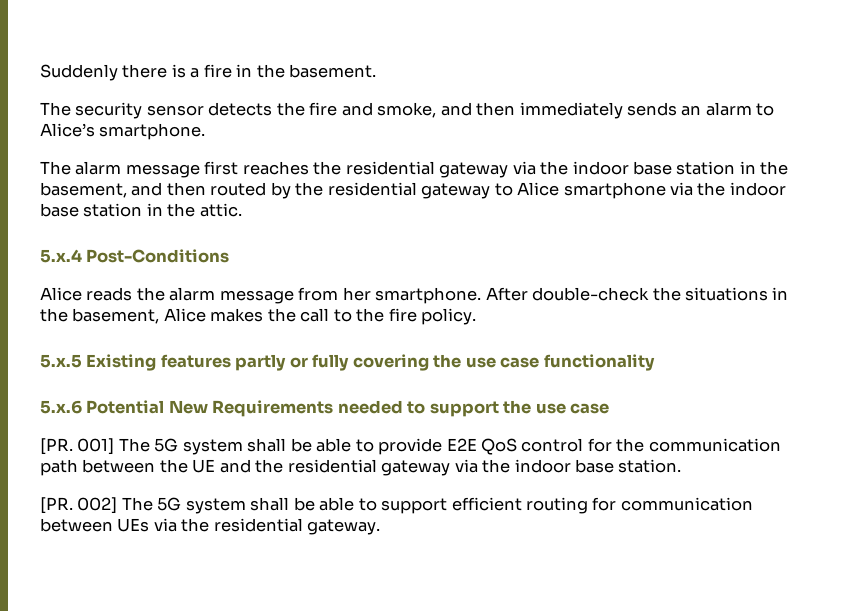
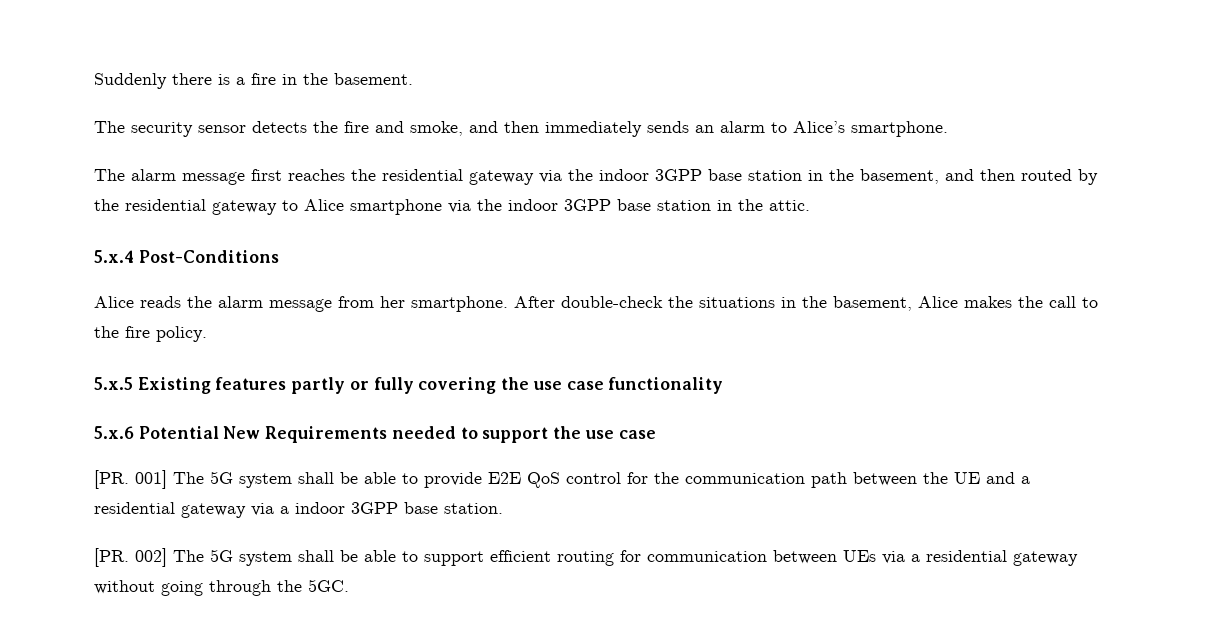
- The alarm message first reaches the residential gateway via the indoor base station in the basement, and then routed by the residential gateway to Alice smartphone via the indoor base station in the attic.
+ The alarm message first reaches the residential gateway via the indoor 3GPP base station in the basement, and then routed by the residential gateway to Alice smartphone via the indoor 3GPP base station in the attic.
- [PR. 001] The 5G system shall be able to provide E2E QoS control for the communication path between the UE and the residential gateway via the indoor base station.
+ [PR. 001] The 5G system shall be able to provide E2E QoS control for the communication path between the UE and a residential gateway via a indoor 3GPP base station.
- [PR. 002] The 5G system shall be able to support efficient routing for communication between UEs via the residential gateway.
+ [PR. 002] The 5G system shall be able to support efficient routing for communication between UEs via a residential gateway without going through the 5GC.

